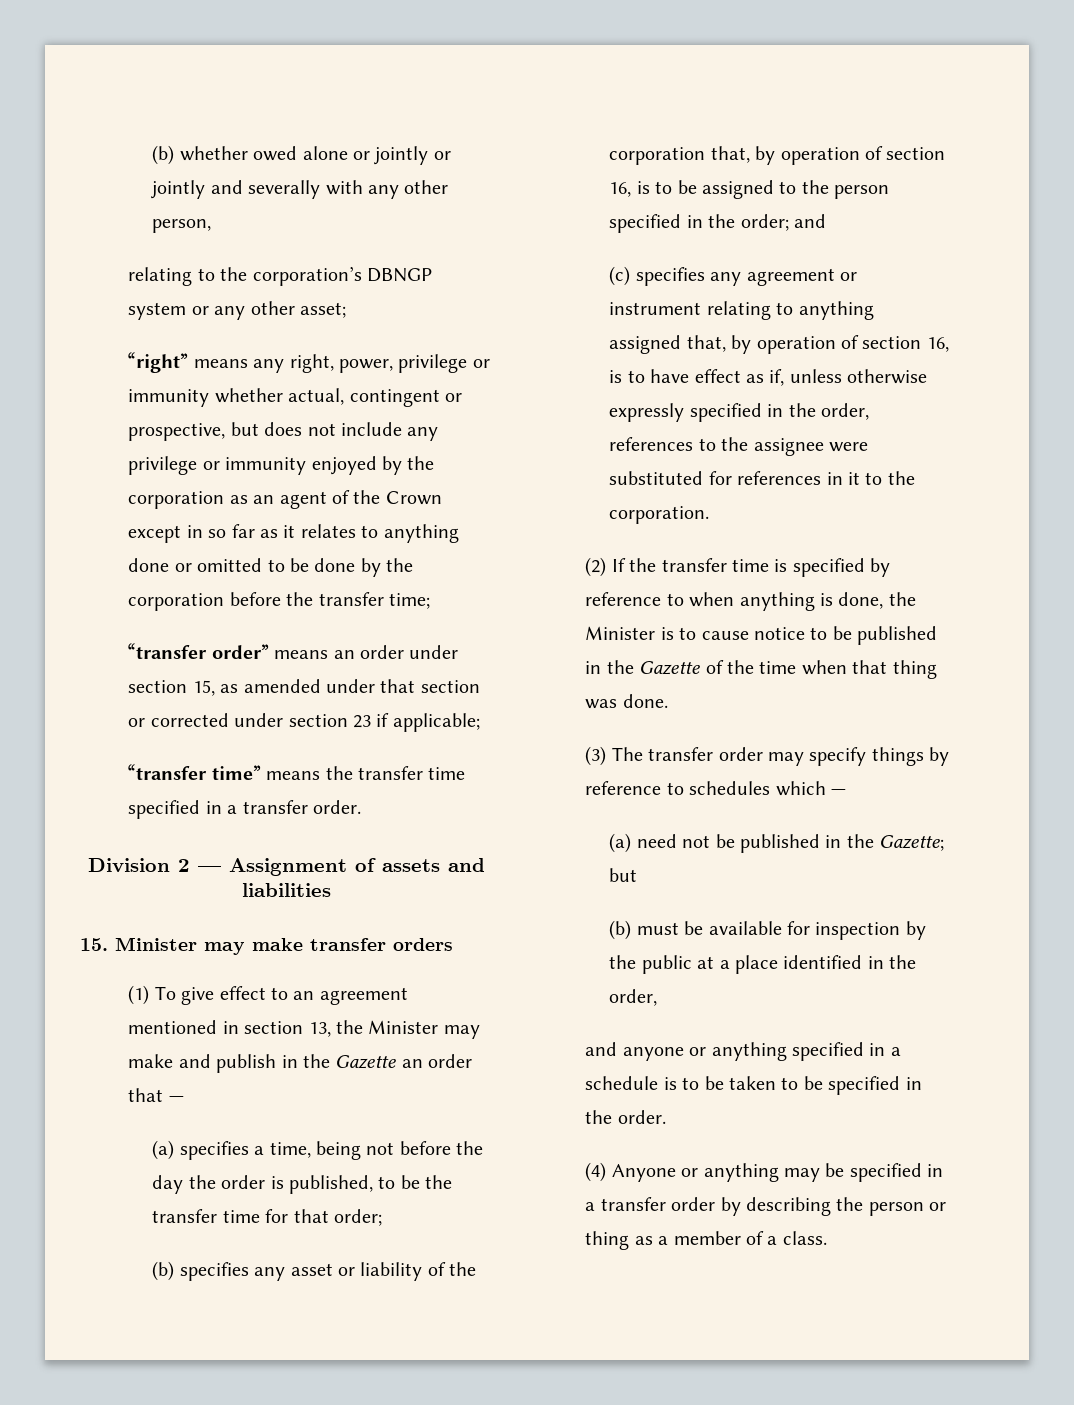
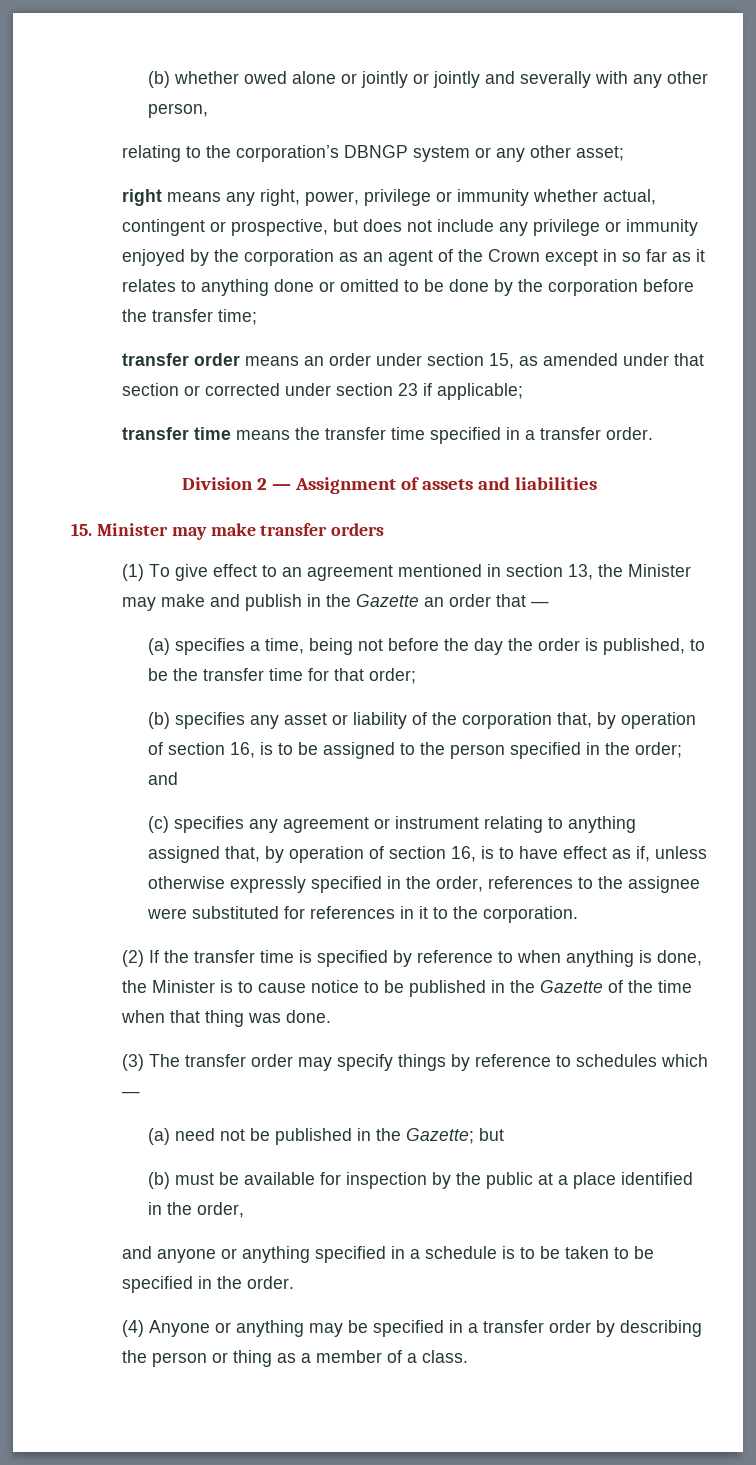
- “right” means any right, power, privilege or immunity whether actual, contingent or prospective, but does not include any privilege or immunity enjoyed by the corporation as an agent of the Crown except in so far as it relates to anything done or omitted to be done by the corporation before the transfer time;
+ right means any right, power, privilege or immunity whether actual, contingent or prospective, but does not include any privilege or immunity enjoyed by the corporation as an agent of the Crown except in so far as it relates to anything done or omitted to be done by the corporation before the transfer time;
- “transfer order” means an order under section 15, as amended under that section or corrected under section 23 if applicable;
+ transfer order means an order under section 15, as amended under that section or corrected under section 23 if applicable;
- “transfer time” means the transfer time specified in a transfer order.
+ transfer time means the transfer time specified in a transfer order.

